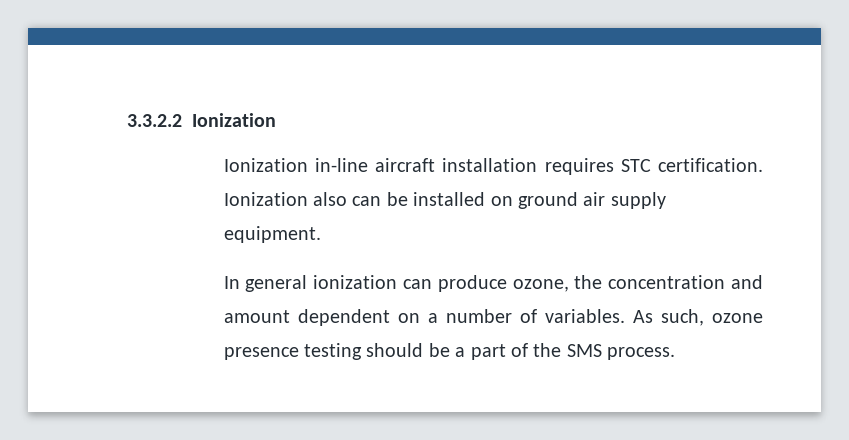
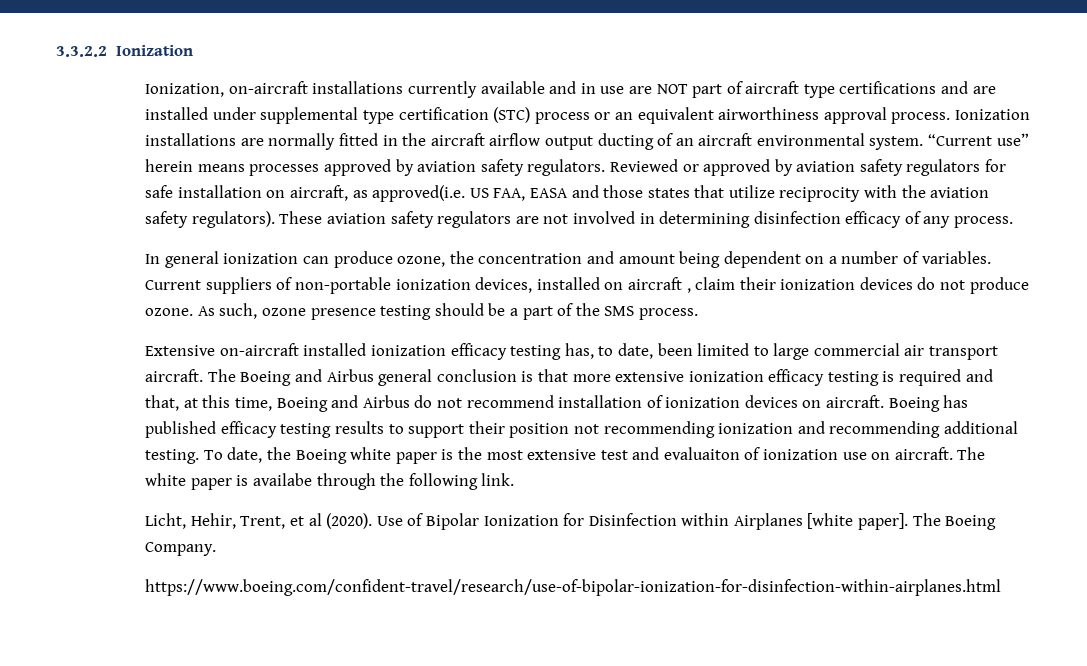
- Ionization in-line aircraft installation requires STC certification. Ionization also can be installed on ground air supply equipment.
+ Ionization, on-aircraft installations currently available and in use are NOT part of aircraft type certifications and are installed under supplemental type certification (STC) process or an equivalent airworthiness approval process. Ionization installations are normally fitted in the aircraft airflow output ducting of an aircraft environmental system. “Current use” herein means processes approved by aviation safety regulators. Reviewed or approved by aviation safety regulators for safe installation on aircraft, as approved(i.e. US FAA, EASA and those states that utilize reciprocity with the aviation safety regulators). These aviation safety regulators are not involved in determining disinfection efficacy of any process.
- In general ionization can produce ozone, the concentration and amount dependent on a number of variables.
+ In general ionization can produce ozone, the concentration and amount being dependent on a number of variables.
+ Current suppliers of non-portable ionization devices, installed on aircraft , claim their ionization devices do not produce ozone.
+ Extensive on-aircraft installed ionization efficacy testing has, to date, been limited to large commercial air transport aircraft. The Boeing and Airbus general conclusion is that more extensive ionization efficacy testing is required and that, at this time, Boeing and Airbus do not recommend installation of ionization devices on aircraft. Boeing has published efficacy testing results to support their position not recommending ionization and recommending additional testing. To date, the Boeing white paper is the most extensive test and evaluaiton of ionization use on aircraft. The white paper is availabe through the following link.
+ Licht, Hehir, Trent, et al (2020). Use of Bipolar Ionization for Disinfection within Airplanes [white paper]. The Boeing Company.
+ https://www.boeing.com/confident-travel/research/use-of-bipolar-ionization-for-disinfection-within-airplanes.html

